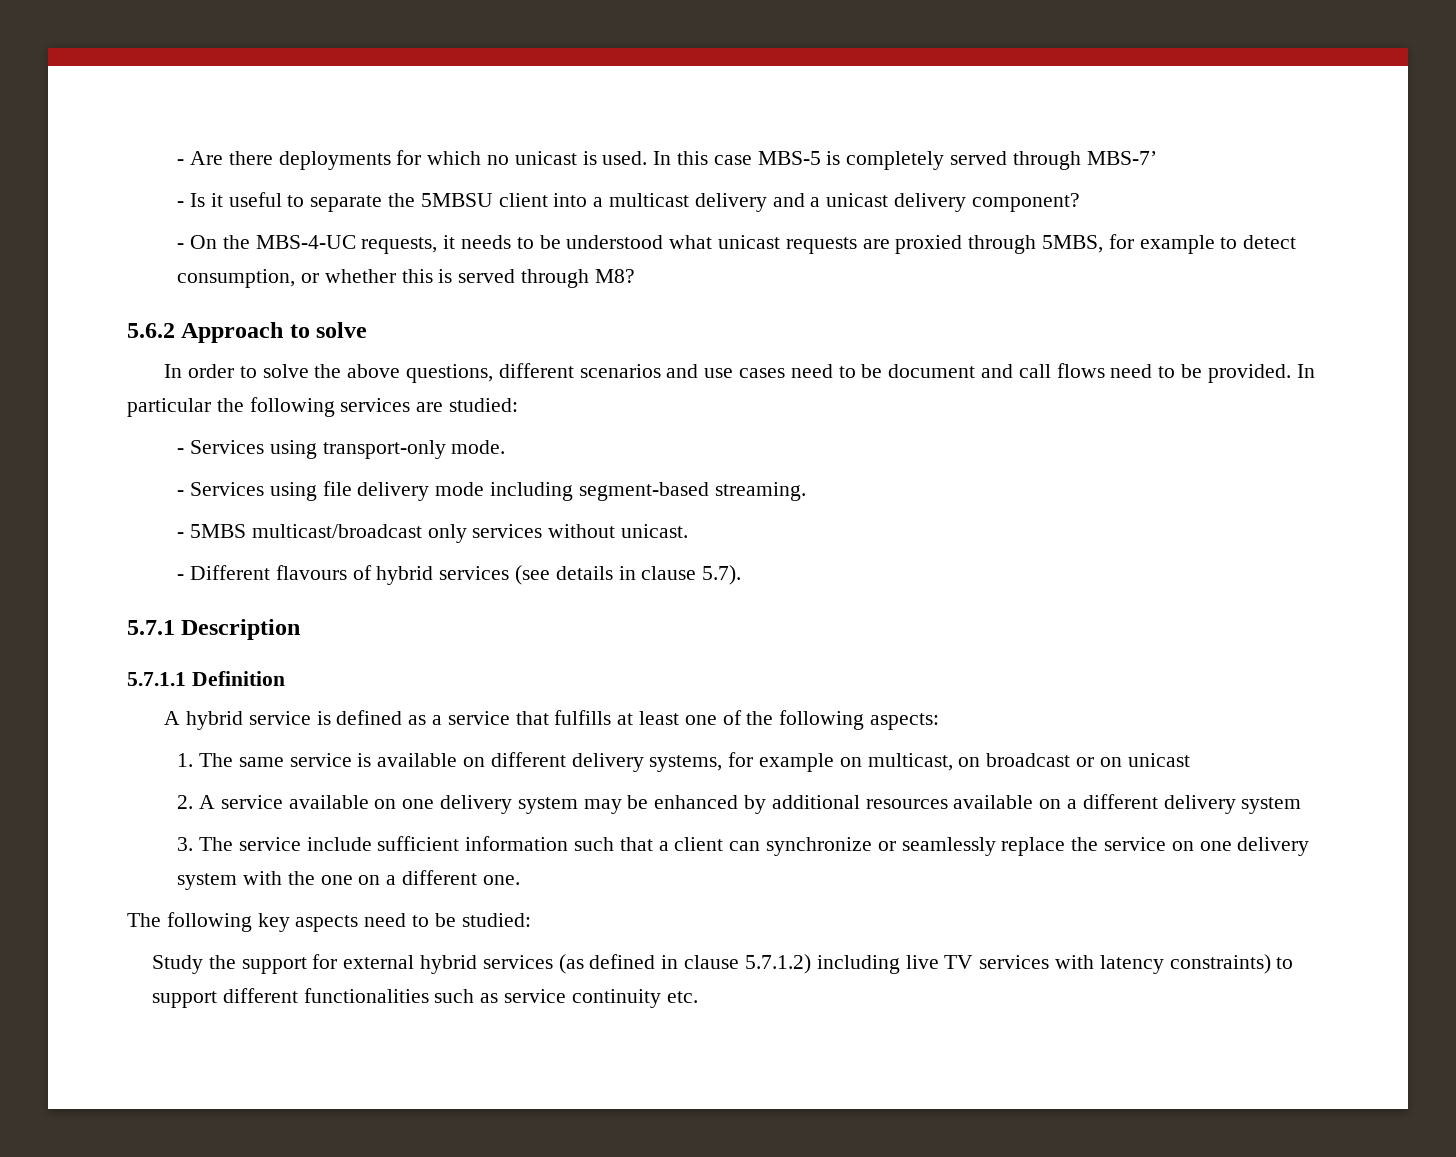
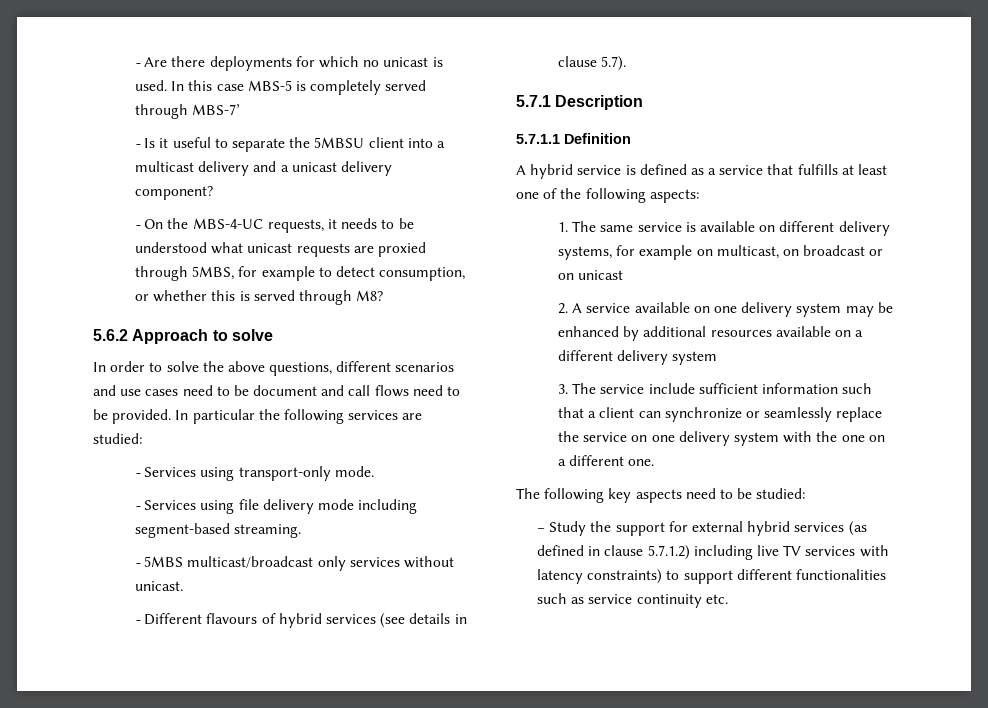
- Study the support for external hybrid services (as defined in clause 5.7.1.2) including live TV services with latency constraints) to support different functionalities such as service continuity etc.
+ − Study the support for external hybrid services (as defined in clause 5.7.1.2) including live TV services with latency constraints) to support different functionalities such as service continuity etc.

